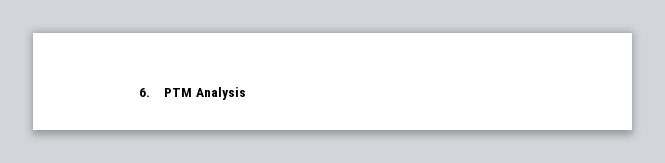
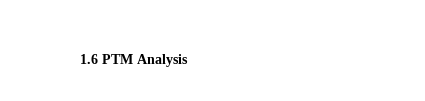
- 6. PTM Analysis
+ 1.6 PTM Analysis

